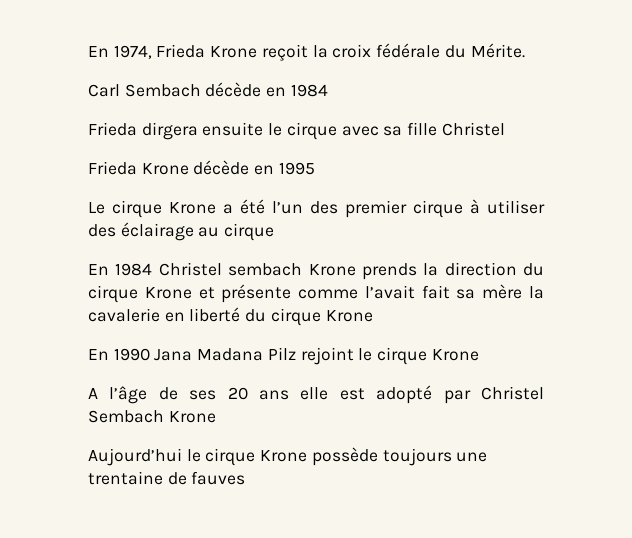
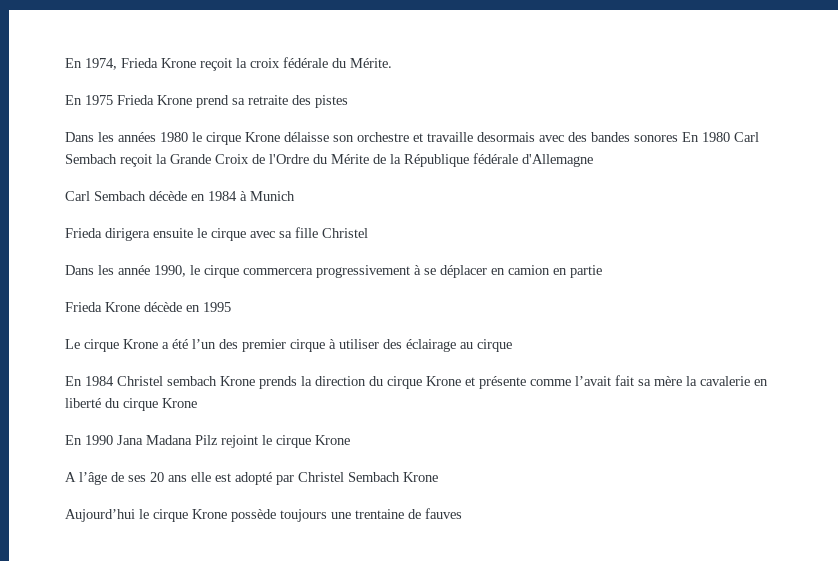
+ En 1975 Frieda Krone prend sa retraite des pistes
+ Dans les années 1980 le cirque Krone délaisse son orchestre et travaille desormais avec des bandes sonores En 1980 Carl Sembach reçoit la Grande Croix de l'Ordre du Mérite de la République fédérale d'Allemagne
- Carl Sembach décède en 1984
- Frieda dirgera ensuite le cirque avec sa fille Christel
+ Carl Sembach décède en 1984 à Munich
+ Frieda dirigera ensuite le cirque avec sa fille Christel
+ Dans les année 1990, le cirque commercera progressivement à se déplacer en camion en partie

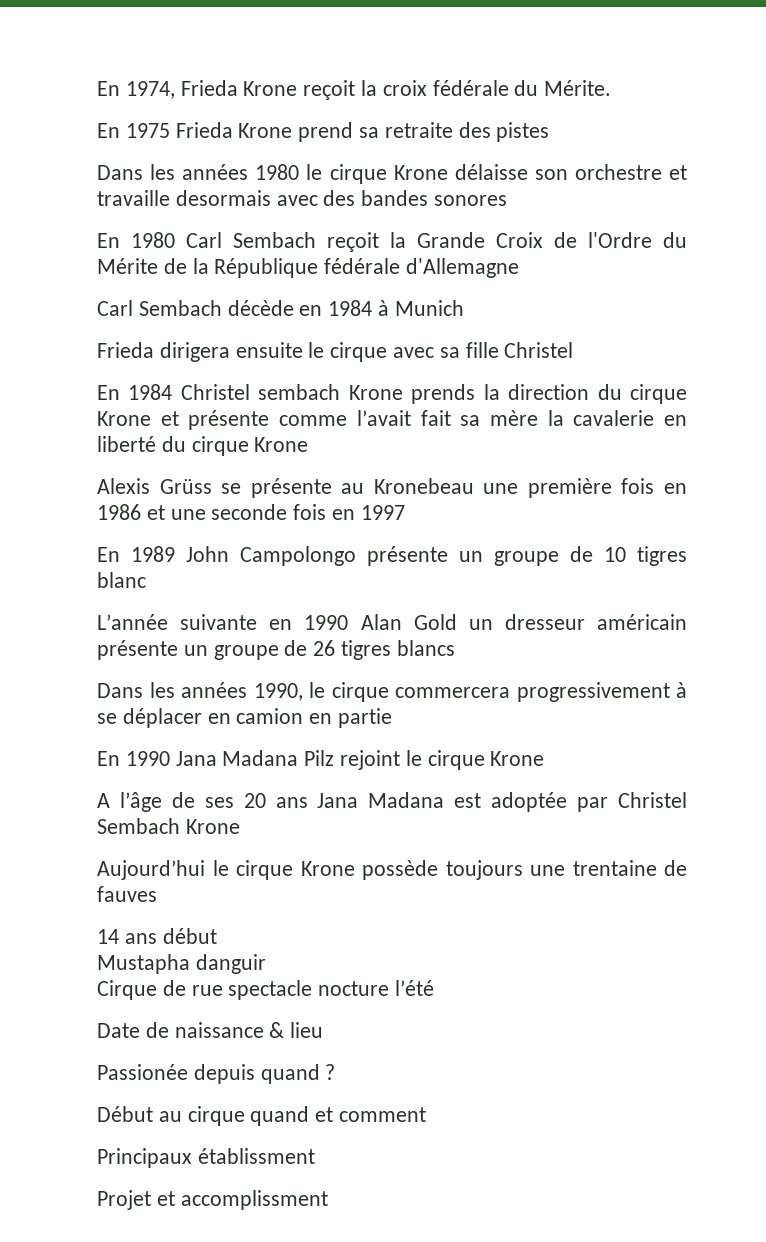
- Dans les années 1980 le cirque Krone délaisse son orchestre et travaille desormais avec des bandes sonores En 1980 Carl Sembach reçoit la Grande Croix de l'Ordre du Mérite de la République fédérale d'Allemagne
+ Dans les années 1980 le cirque Krone délaisse son orchestre et travaille desormais avec des bandes sonores
+ En 1980 Carl Sembach reçoit la Grande Croix de l'Ordre du Mérite de la République fédérale d'Allemagne
- Dans les année 1990, le cirque commercera progressivement à se déplacer en camion en partie
- Frieda Krone décède en 1995
- Le cirque Krone a été l’un des premier cirque à utiliser des éclairage au cirque
+ Alexis Grüss se présente au Kronebeau une première fois en 1986 et une seconde fois en 1997
+ En 1989 John Campolongo présente un groupe de 10 tigres blanc
+ L’année suivante en 1990 Alan Gold un dresseur américain présente un groupe de 26 tigres blancs
+ Dans les années 1990, le cirque commercera progressivement à se déplacer en camion en partie
- A l’âge de ses 20 ans elle est adopté par Christel Sembach Krone
+ A l’âge de ses 20 ans Jana Madana est adoptée par Christel Sembach Krone
+ 14 ans début
+ Mustapha danguir
+ Cirque de rue spectacle nocture l’été
+ Date de naissance & lieu
+ Passionée depuis quand ?
+ Début au cirque quand et comment
+ Principaux établissment
+ Projet et accomplissment

